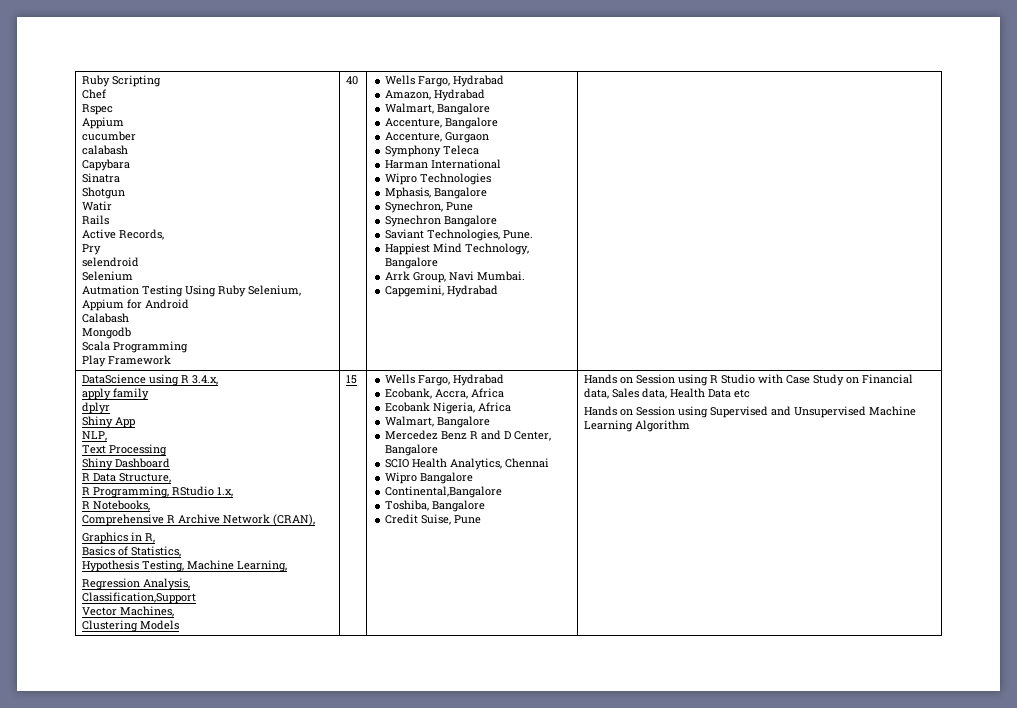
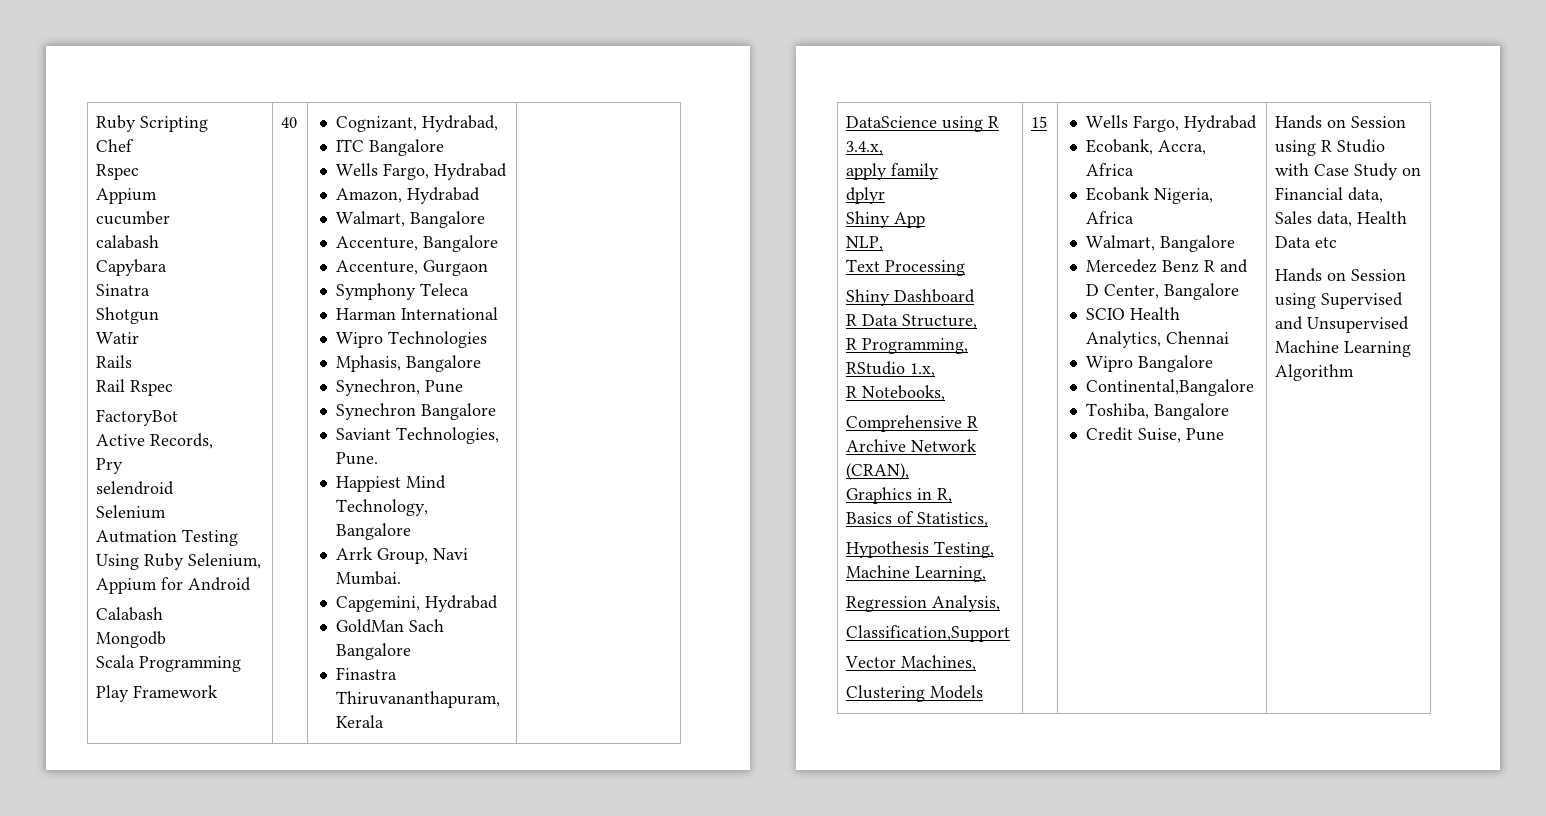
+ Rail Rspec
+ FactoryBot
+ Cognizant, Hydrabad,
+ ITC Bangalore
+ GoldMan Sach Bangalore
+ Finastra Thiruvananthapuram, Kerala

